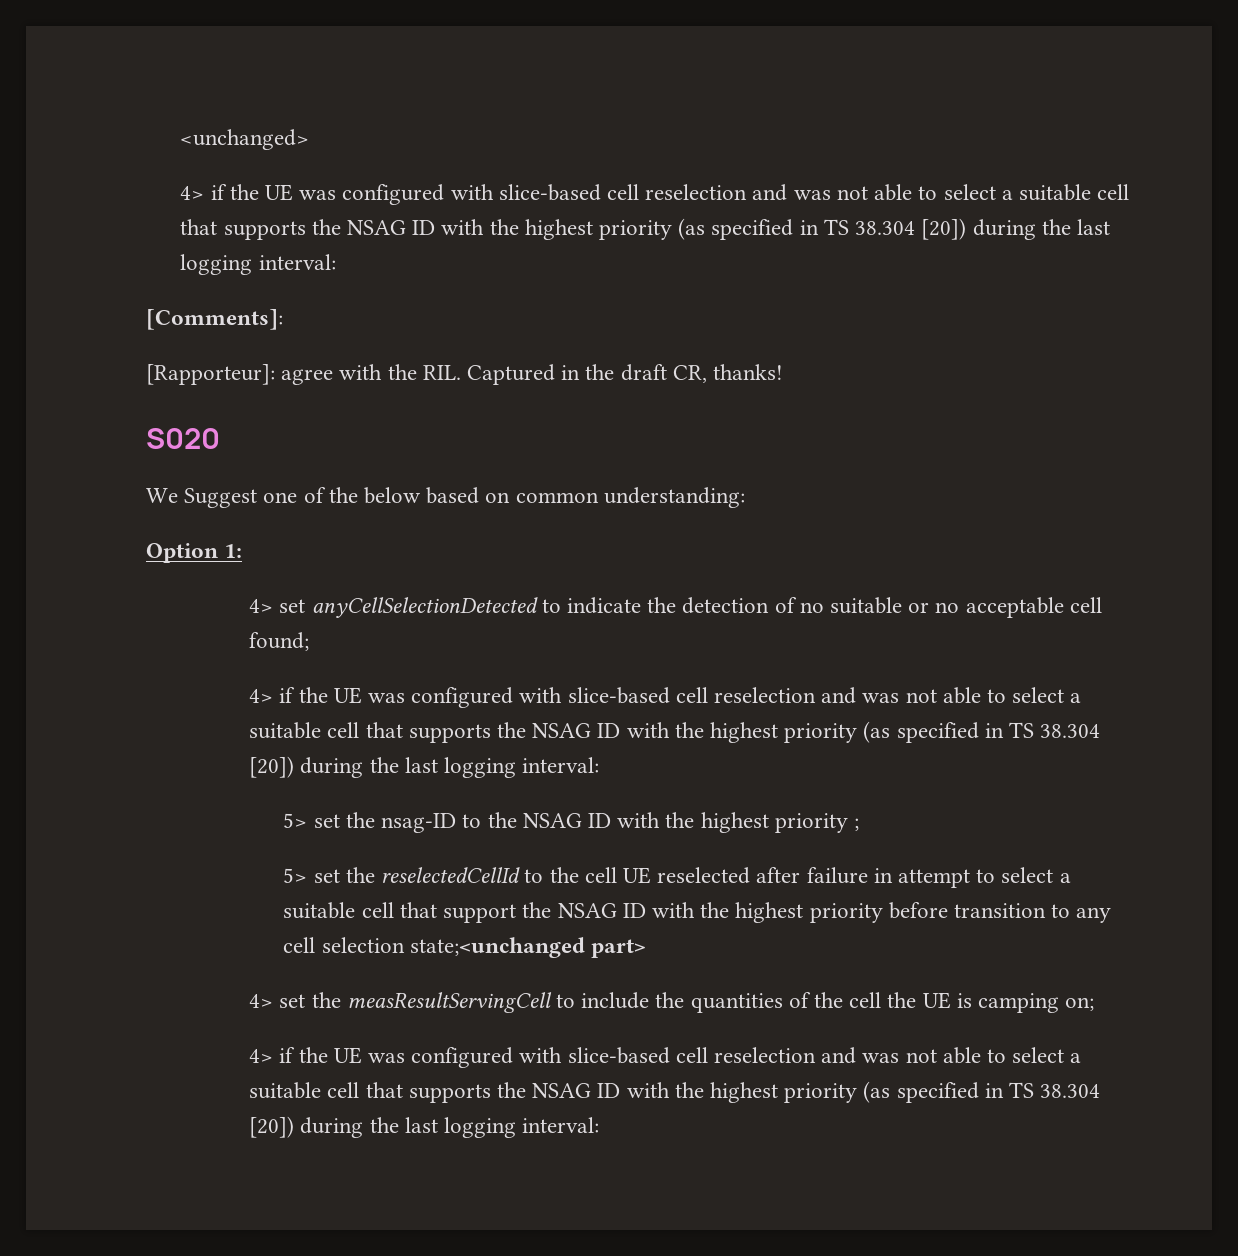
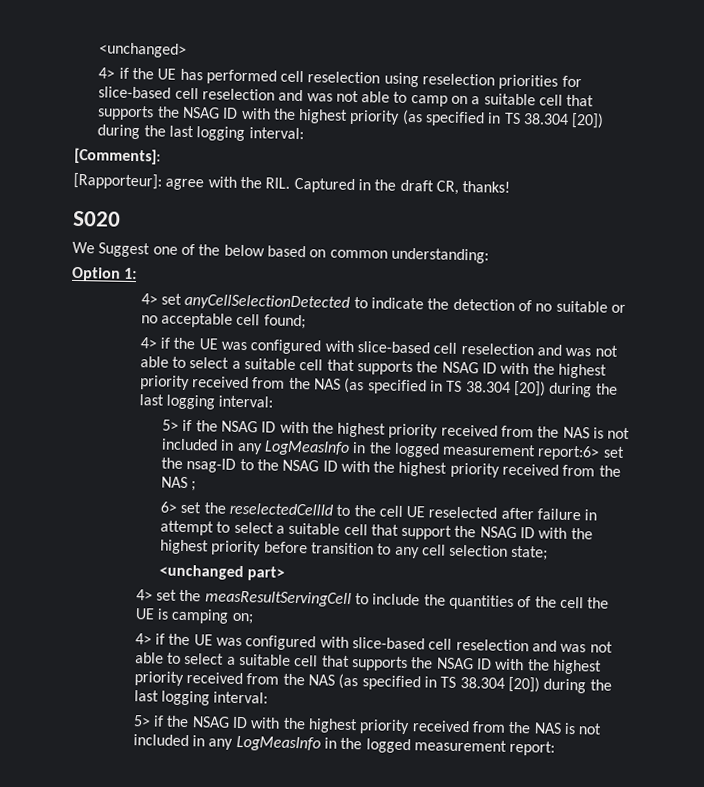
  <unchanged>
- 4> if the UE was configured with slice-based cell reselection and was not able to select a suitable cell that supports the NSAG ID with the highest priority (as specified in TS 38.304 [20]) during the last logging interval:
+ 4> if the UE has performed cell reselection using reselection priorities for slice-based cell reselection and was not able to camp on a suitable cell that supports the NSAG ID with the highest priority (as specified in TS 38.304 [20]) during the last logging interval:
  4> set anyCellSelectionDetected to indicate the detection of no suitable or no acceptable cell found;
- 4> if the UE was configured with slice-based cell reselection and was not able to select a suitable cell that supports the NSAG ID with the highest priority (as specified in TS 38.304 [20]) during the last logging interval:
+ 4> if the UE was configured with slice-based cell reselection and was not able to select a suitable cell that supports the NSAG ID with the highest priority received from the NAS (as specified in TS 38.304 [20]) during the last logging interval:
- 5> set the nsag-ID to the NSAG ID with the highest priority ;
+ 5> if the NSAG ID with the highest priority received from the NAS is not included in any LogMeasInfo in the logged measurement report:6> set the nsag-ID to the NSAG ID with the highest priority received from the NAS ;
- 5> set the reselectedCellId to the cell UE reselected after failure in attempt to select a suitable cell that support the NSAG ID with the highest priority before transition to any cell selection state;<unchanged part>
+ 6> set the reselectedCellId to the cell UE reselected after failure in attempt to select a suitable cell that support the NSAG ID with the highest priority before transition to any cell selection state;
+ <unchanged part>
  4> set the measResultServingCell to include the quantities of the cell the UE is camping on;
- 4> if the UE was configured with slice-based cell reselection and was not able to select a suitable cell that supports the NSAG ID with the highest priority (as specified in TS 38.304 [20]) during the last logging interval:
+ 4> if the UE was configured with slice-based cell reselection and was not able to select a suitable cell that supports the NSAG ID with the highest priority received from the NAS (as specified in TS 38.304 [20]) during the last logging interval:
+ 5> if the NSAG ID with the highest priority received from the NAS is not included in any LogMeasInfo in the logged measurement report:

